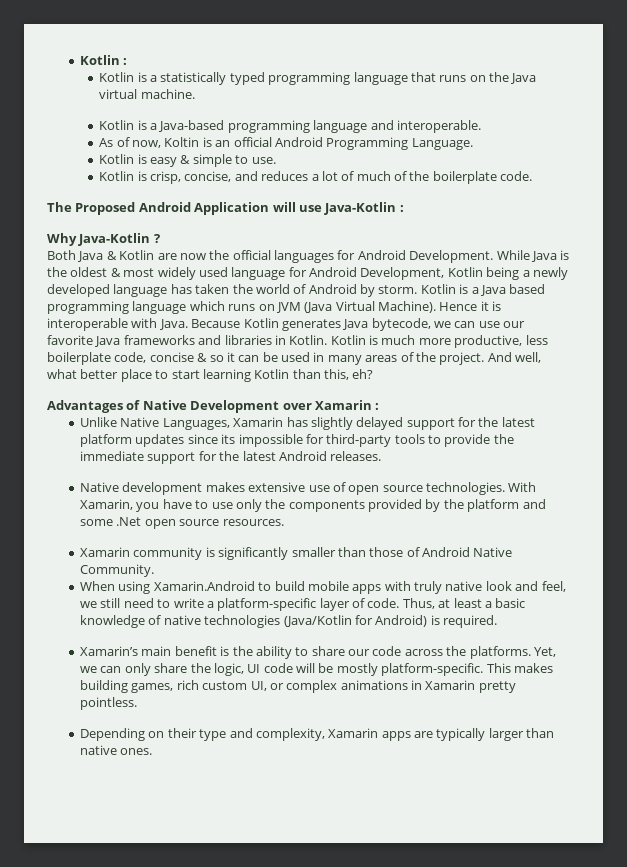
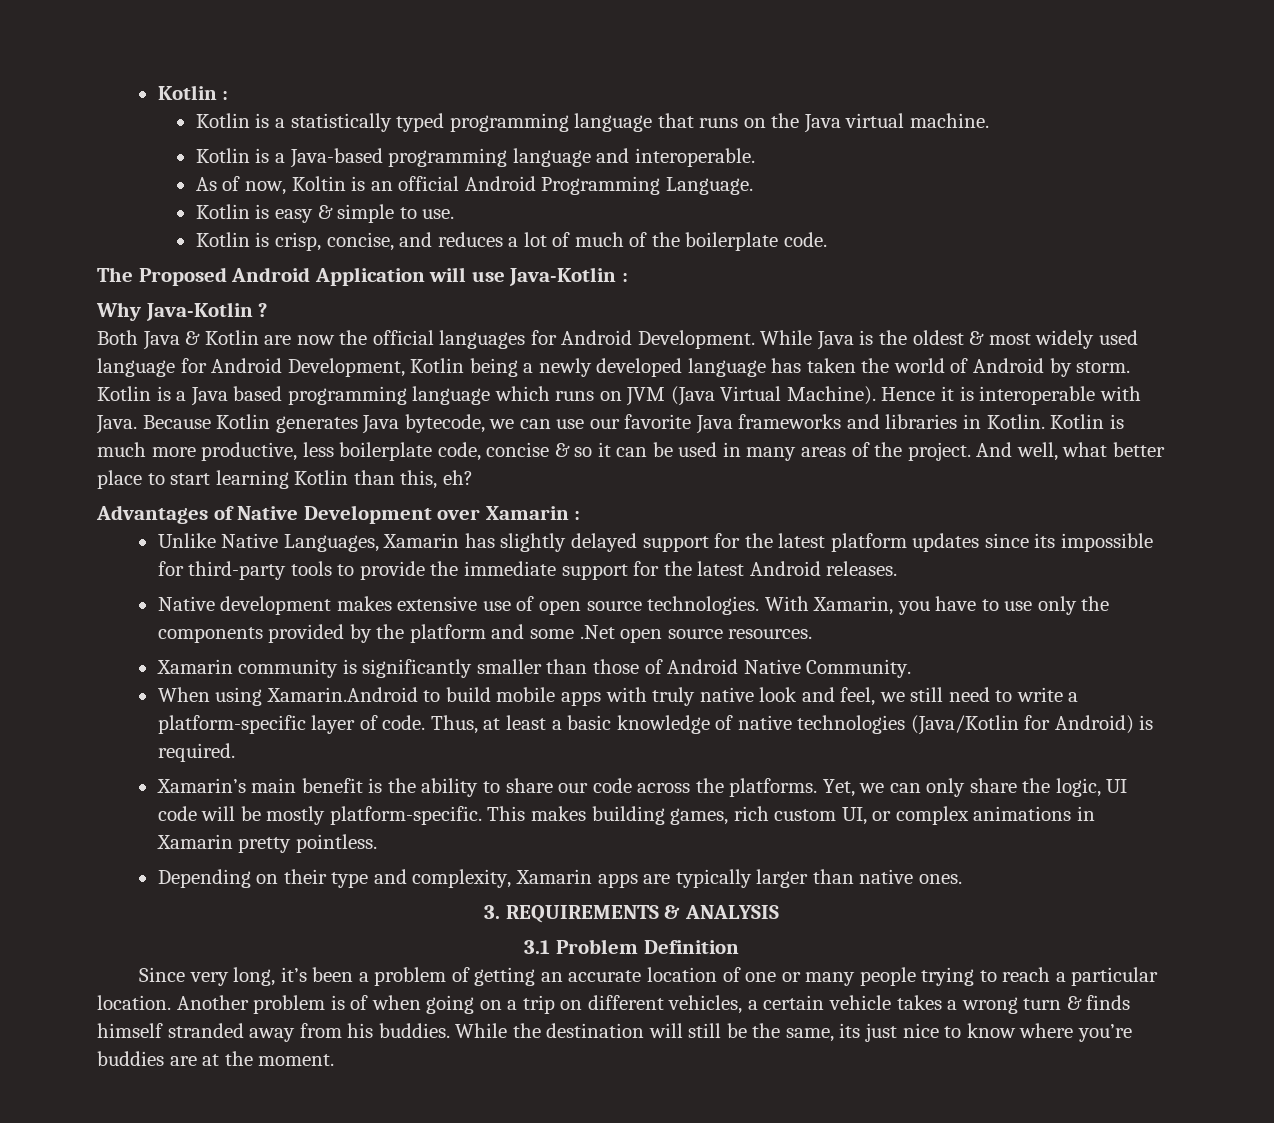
+ 3. REQUIREMENTS & ANALYSIS
+ 3.1 Problem Definition
+ Since very long, it’s been a problem of getting an accurate location of one or many people trying to reach a particular location. Another problem is of when going on a trip on different vehicles, a certain vehicle takes a wrong turn & finds himself stranded away from his buddies. While the destination will still be the same, its just nice to know where you’re buddies are at the moment.

